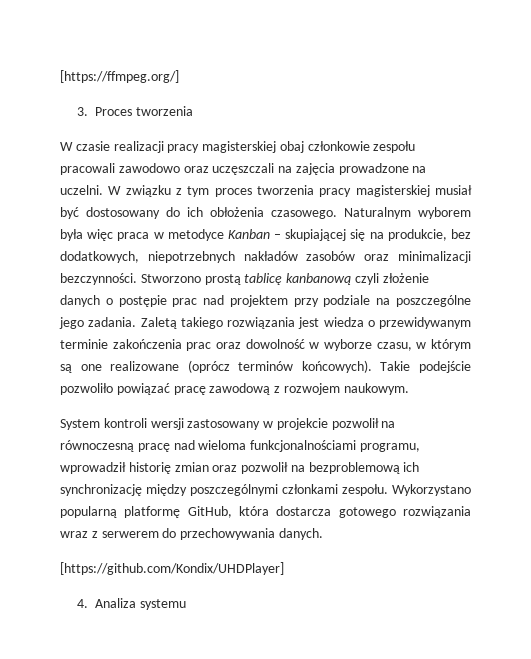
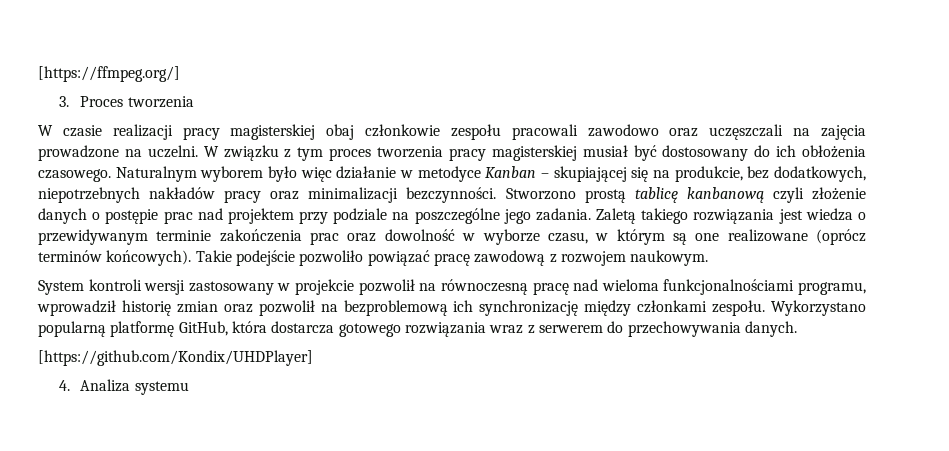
- Naturalnym wyborem była więc praca w metodyce Kanban – skupiającej się na produkcie, bez dodatkowych, niepotrzebnych nakładów zasobów oraz minimalizacji bezczynności.
+ Naturalnym wyborem było więc działanie w metodyce Kanban – skupiającej się na produkcie, bez dodatkowych, niepotrzebnych nakładów pracy oraz minimalizacji bezczynności.
- System kontroli wersji zastosowany w projekcie pozwolił na równoczesną pracę nad wieloma funkcjonalnościami programu, wprowadził historię zmian oraz pozwolił na bezproblemową ich synchronizację między poszczególnymi członkami zespołu.
+ System kontroli wersji zastosowany w projekcie pozwolił na równoczesną pracę nad wieloma funkcjonalnościami programu, wprowadził historię zmian oraz pozwolił na bezproblemową ich synchronizację między członkami zespołu.

